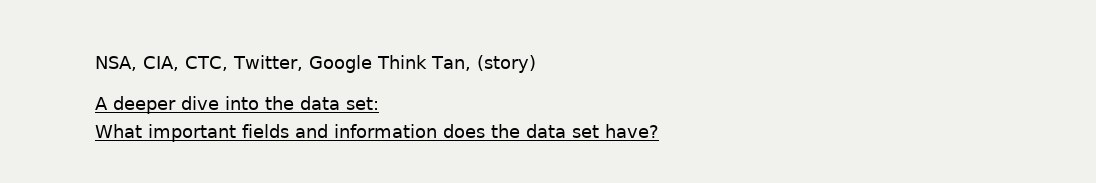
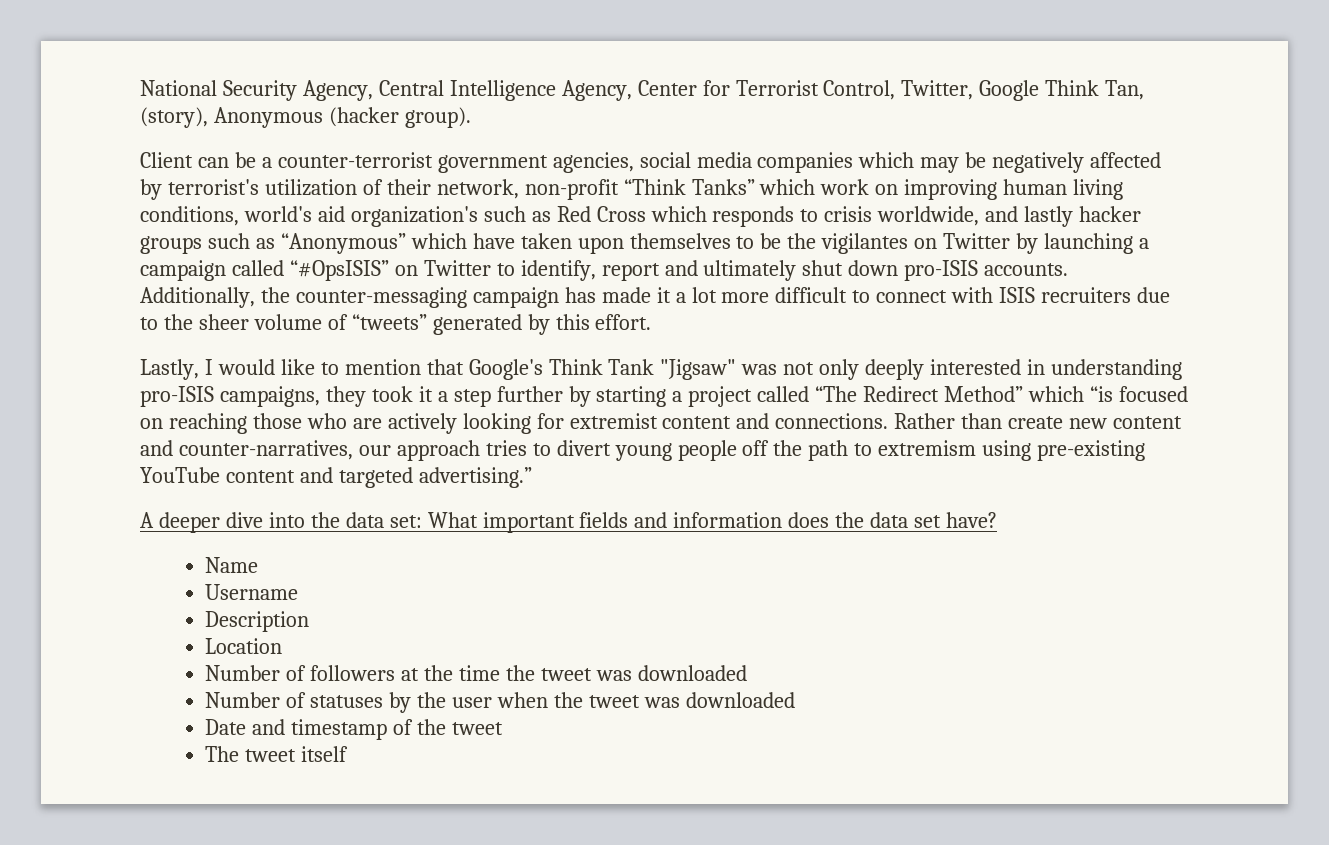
- NSA, CIA, CTC, Twitter, Google Think Tan, (story)
+ National Security Agency, Central Intelligence Agency, Center for Terrorist Control, Twitter, Google Think Tan, (story), Anonymous (hacker group).
+ Client can be a counter-terrorist government agencies, social media companies which may be negatively affected by terrorist's utilization of their network, non-profit “Think Tanks” which work on improving human living conditions, world's aid organization's such as Red Cross which responds to crisis worldwide, and lastly hacker groups such as “Anonymous” which have taken upon themselves to be the vigilantes on Twitter by launching a campaign called “#OpsISIS” on Twitter to identify, report and ultimately shut down pro-ISIS accounts. Additionally, the counter-messaging campaign has made it a lot more difficult to connect with ISIS recruiters due to the sheer volume of “tweets” generated by this effort.
+ Lastly, I would like to mention that Google's Think Tank "Jigsaw" was not only deeply interested in understanding pro-ISIS campaigns, they took it a step further by starting a project called “The Redirect Method” which “is focused on reaching those who are actively looking for extremist content and connections. Rather than create new content and counter-narratives, our approach tries to divert young people off the path to extremism using pre-existing YouTube content and targeted advertising.”
- A deeper dive into the data set:
- What important fields and information does the data set have?
+ A deeper dive into the data set: What important fields and information does the data set have?
+ Name
+ Username
+ Description
+ Location
+ Number of followers at the time the tweet was downloaded
+ Number of statuses by the user when the tweet was downloaded
+ Date and timestamp of the tweet
+ The tweet itself

